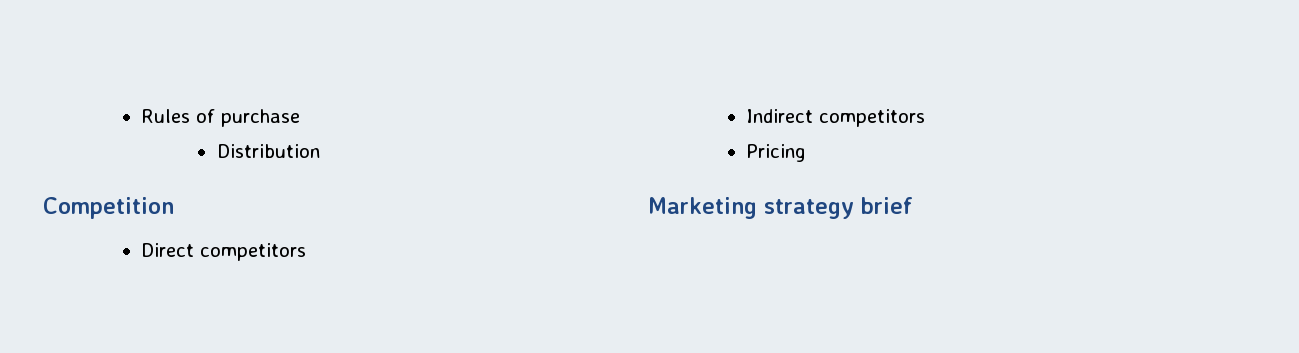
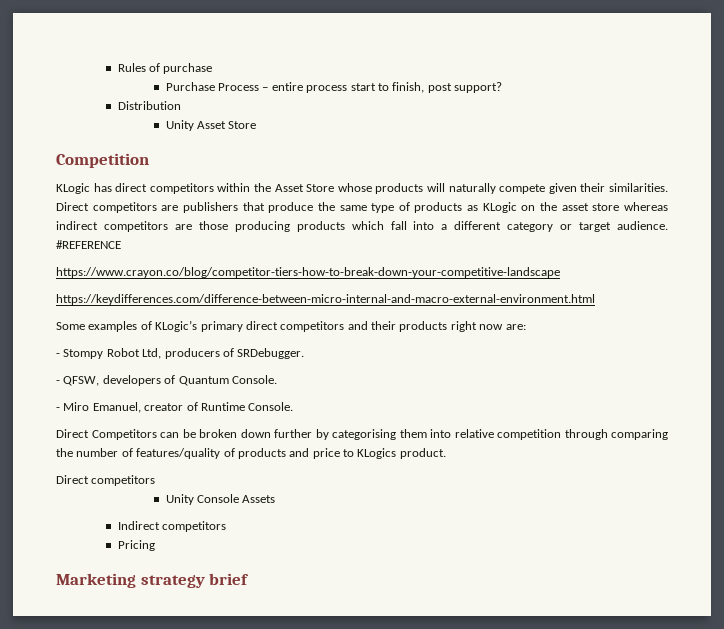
+ Purchase Process – entire process start to finish, post support?
  Distribution
+ Unity Asset Store
  Competition
+ KLogic has direct competitors within the Asset Store whose products will naturally compete given their similarities. Direct competitors are publishers that produce the same type of products as KLogic on the asset store whereas indirect competitors are those producing products which fall into a different category or target audience. #REFERENCE
+ https://www.crayon.co/blog/competitor-tiers-how-to-break-down-your-competitive-landscape
+ https://keydifferences.com/difference-between-micro-internal-and-macro-external-environment.html
+ Some examples of KLogic’s primary direct competitors and their products right now are:
+ - Stompy Robot Ltd, producers of SRDebugger.
+ - QFSW, developers of Quantum Console.
+ - Miro Emanuel, creator of Runtime Console.
+ Direct Competitors can be broken down further by categorising them into relative competition through comparing the number of features/quality of products and price to KLogics product.
  Direct competitors
+ Unity Console Assets

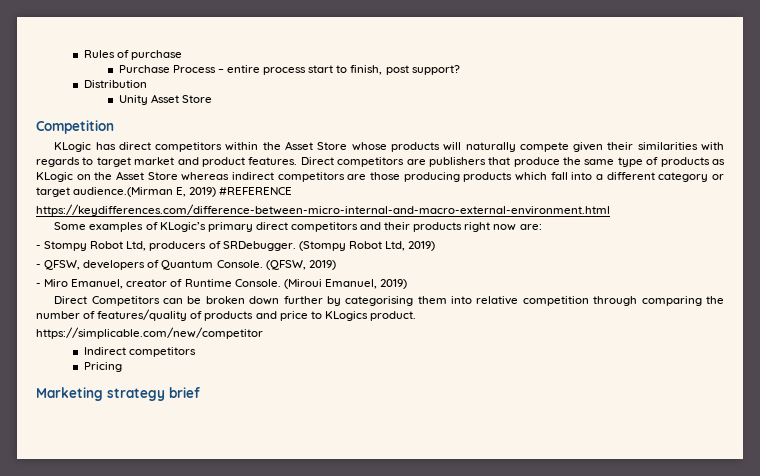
- KLogic has direct competitors within the Asset Store whose products will naturally compete given their similarities.
+ KLogic has direct competitors within the Asset Store whose products will naturally compete given their similarities with regards to target market and product features.
- Direct competitors are publishers that produce the same type of products as KLogic on the asset store whereas indirect competitors are those producing products which fall into a different category or target audience. #REFERENCE
+ Direct competitors are publishers that produce the same type of products as KLogic on the Asset Store whereas indirect competitors are those producing products which fall into a different category or target audience.(Mirman E, 2019) #REFERENCE
- https://www.crayon.co/blog/competitor-tiers-how-to-break-down-your-competitive-landscape
+ (Stompy Robot Ltd, 2019)
+ (QFSW, 2019)
+ (Miroui Emanuel, 2019)
  Direct Competitors can be broken down further by categorising them into relative competition through comparing the number of features/quality of products and price to KLogics product.
- Direct competitors
- Unity Console Assets
+ https://simplicable.com/new/competitor

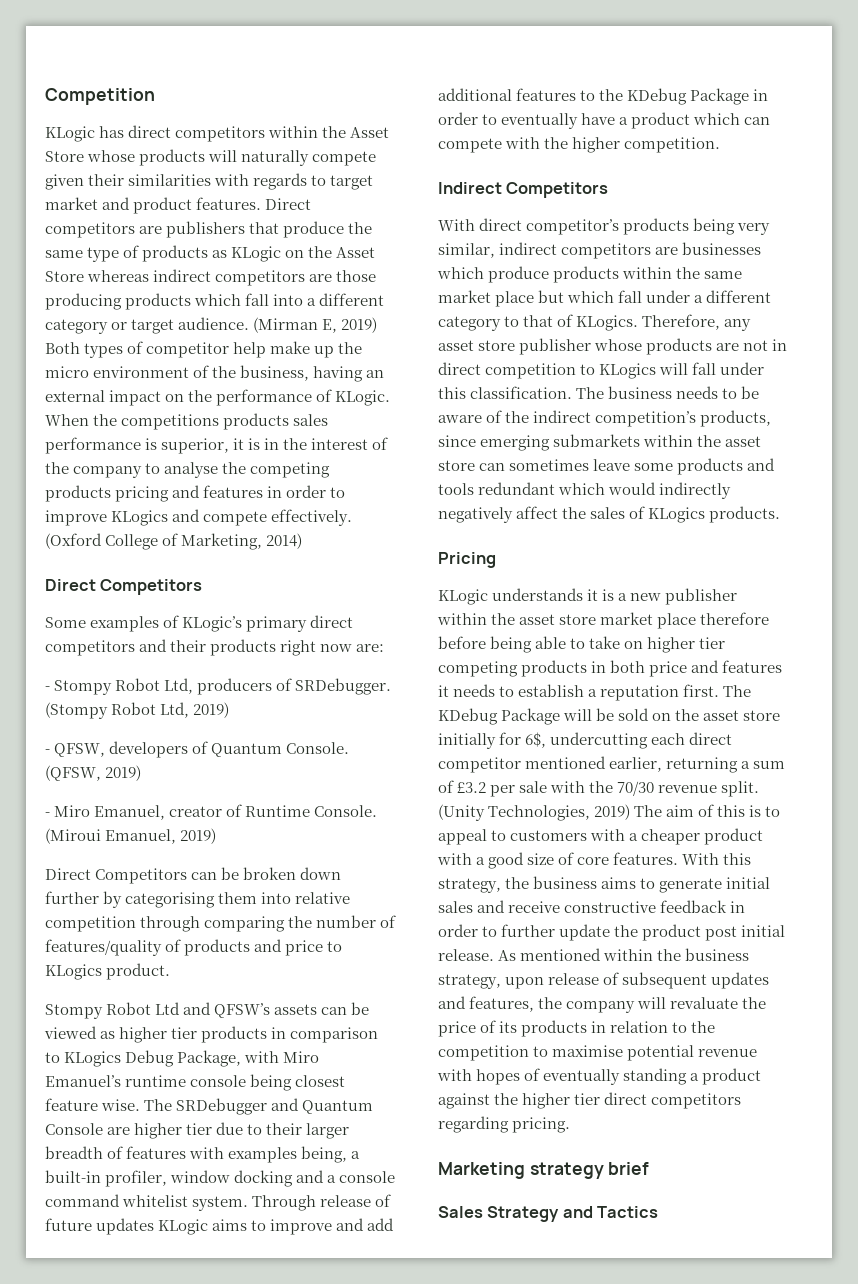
- Rules of purchase
- Purchase Process – entire process start to finish, post support?
- Distribution
- Unity Asset Store
- Direct competitors are publishers that produce the same type of products as KLogic on the Asset Store whereas indirect competitors are those producing products which fall into a different category or target audience.(Mirman E, 2019) #REFERENCE
- https://keydifferences.com/difference-between-micro-internal-and-macro-external-environment.html
+ Direct competitors are publishers that produce the same type of products as KLogic on the Asset Store whereas indirect competitors are those producing products which fall into a different category or target audience. (Mirman E, 2019) Both types of competitor help make up the micro environment of the business, having an external impact on the performance of KLogic. When the competitions products sales performance is superior, it is in the interest of the company to analyse the competing products pricing and features in order to improve KLogics and compete effectively. (Oxford College of Marketing, 2014)
+ Direct Competitors
- https://simplicable.com/new/competitor
- Indirect competitors
+ Stompy Robot Ltd and QFSW’s assets can be viewed as higher tier products in comparison to KLogics Debug Package, with Miro Emanuel’s runtime console being closest feature wise. The SRDebugger and Quantum Console are higher tier due to their larger breadth of features with examples being, a built-in profiler, window docking and a console command whitelist system. Through release of future updates KLogic aims to improve and add additional features to the KDebug Package in order to eventually have a product which can compete with the higher competition.
+ Indirect Competitors
+ With direct competitor’s products being very similar, indirect competitors are businesses which produce products within the same market place but which fall under a different category to that of KLogics. Therefore, any asset store publisher whose products are not in direct competition to KLogics will fall under this classification. The business needs to be aware of the indirect competition’s products, since emerging submarkets within the asset store can sometimes leave some products and tools redundant which would indirectly negatively affect the sales of KLogics products.
  Pricing
+ KLogic understands it is a new publisher within the asset store market place therefore before being able to take on higher tier competing products in both price and features it needs to establish a reputation first. The KDebug Package will be sold on the asset store initially for 6$, undercutting each direct competitor mentioned earlier, returning a sum of £3.2 per sale with the 70/30 revenue split. (Unity Technologies, 2019) The aim of this is to appeal to customers with a cheaper product with a good size of core features. With this strategy, the business aims to generate initial sales and receive constructive feedback in order to further update the product post initial release. As mentioned within the business strategy, upon release of subsequent updates and features, the company will revaluate the price of its products in relation to the competition to maximise potential revenue with hopes of eventually standing a product against the higher tier direct competitors regarding pricing.
+ Sales Strategy and Tactics

